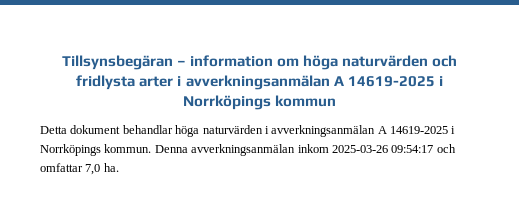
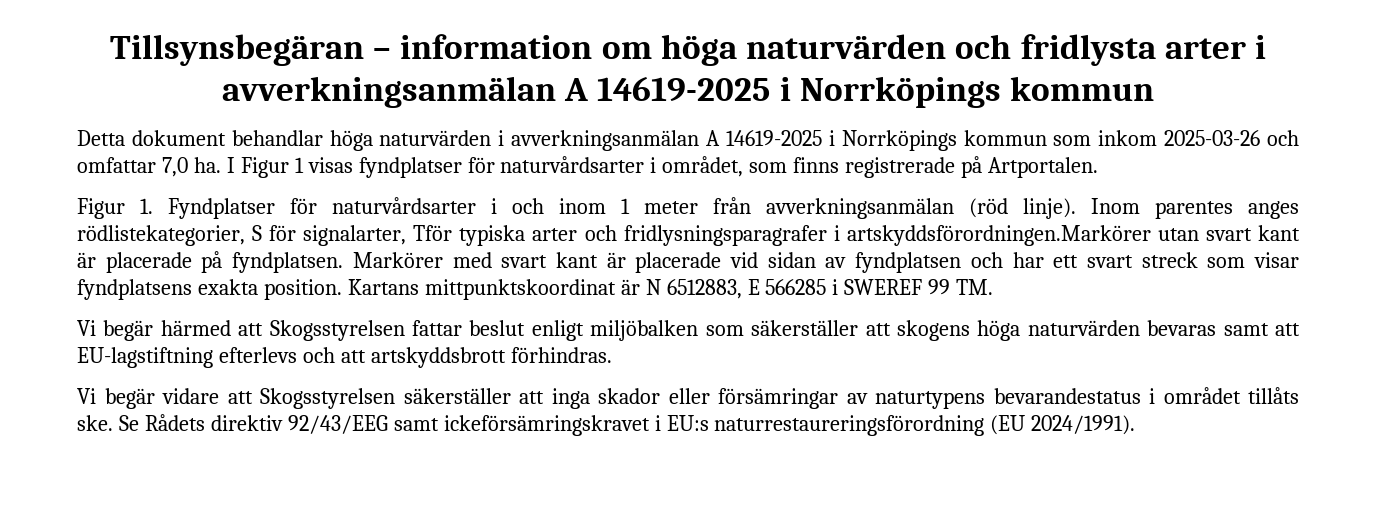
- Detta dokument behandlar höga naturvärden i avverkningsanmälan A 14619-2025 i Norrköpings kommun. Denna avverkningsanmälan inkom 2025-03-26 09:54:17 och omfattar 7,0 ha.
+ Detta dokument behandlar höga naturvärden i avverkningsanmälan A 14619-2025 i Norrköpings kommun som inkom 2025-03-26 och omfattar 7,0 ha.
+ I Figur 1 visas fyndplatser för naturvårdsarter i området, som finns registrerade på Artportalen.
+ Figur 1. Fyndplatser för naturvårdsarter i och inom 1 meter från avverkningsanmälan (röd linje). Inom parentes anges rödlistekategorier, S för signalarter, Tför typiska arter och fridlysningsparagrafer i artskyddsförordningen.Markörer utan svart kant är placerade på fyndplatsen. Markörer med svart kant är placerade vid sidan av fyndplatsen och har ett svart streck som visar fyndplatsens exakta position. Kartans mittpunktskoordinat är N 6512883, E 566285 i SWEREF 99 TM.
+ Vi begär härmed att Skogsstyrelsen fattar beslut enligt miljöbalken som säkerställer att skogens höga naturvärden bevaras samt att EU-lagstiftning efterlevs och att artskyddsbrott förhindras.
+ Vi begär vidare att Skogsstyrelsen säkerställer att inga skador eller försämringar av naturtypens bevarandestatus i området tillåts ske. Se Rådets direktiv 92/43/EEG samt ickeförsämringskravet i EU:s naturrestaureringsförordning (EU 2024/1991).

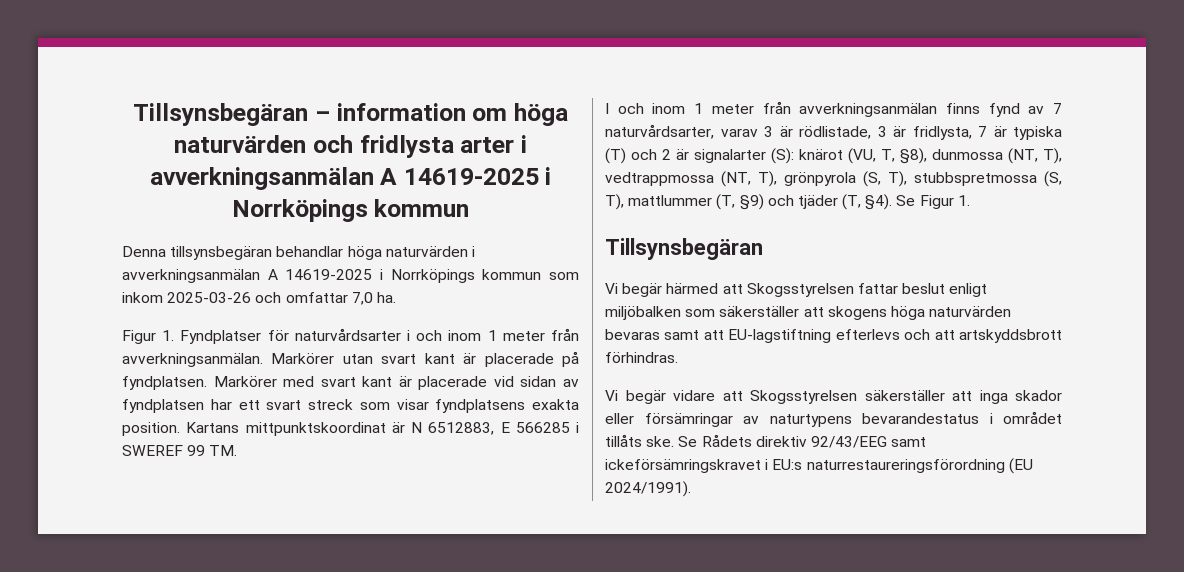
- Detta dokument behandlar höga naturvärden i avverkningsanmälan A 14619-2025 i Norrköpings kommun som inkom 2025-03-26 och omfattar 7,0 ha. I Figur 1 visas fyndplatser för naturvårdsarter i området, som finns registrerade på Artportalen.
+ Denna tillsynsbegäran behandlar höga naturvärden i avverkningsanmälan A 14619-2025 i Norrköpings kommun som inkom 2025-03-26 och omfattar 7,0 ha.
- Figur 1. Fyndplatser för naturvårdsarter i och inom 1 meter från avverkningsanmälan (röd linje). Inom parentes anges rödlistekategorier, S för signalarter, Tför typiska arter och fridlysningsparagrafer i artskyddsförordningen.Markörer utan svart kant är placerade på fyndplatsen.
+ Figur 1. Fyndplatser för naturvårdsarter i och inom 1 meter från avverkningsanmälan. Markörer utan svart kant är placerade på fyndplatsen.
- Markörer med svart kant är placerade vid sidan av fyndplatsen och har ett svart streck som visar fyndplatsens exakta position.
+ Markörer med svart kant är placerade vid sidan av fyndplatsen har ett svart streck som visar fyndplatsens exakta position.
+ I och inom 1 meter från avverkningsanmälan finns fynd av 7 naturvårdsarter, varav 3 är rödlistade, 3 är fridlysta, 7 är typiska (T) och 2 är signalarter (S): knärot (VU, T, §8), dunmossa (NT, T), vedtrappmossa (NT, T), grönpyrola (S, T), stubbspretmossa (S, T), mattlummer (T, §9) och tjäder (T, §4). Se Figur 1.
+ Tillsynsbegäran

